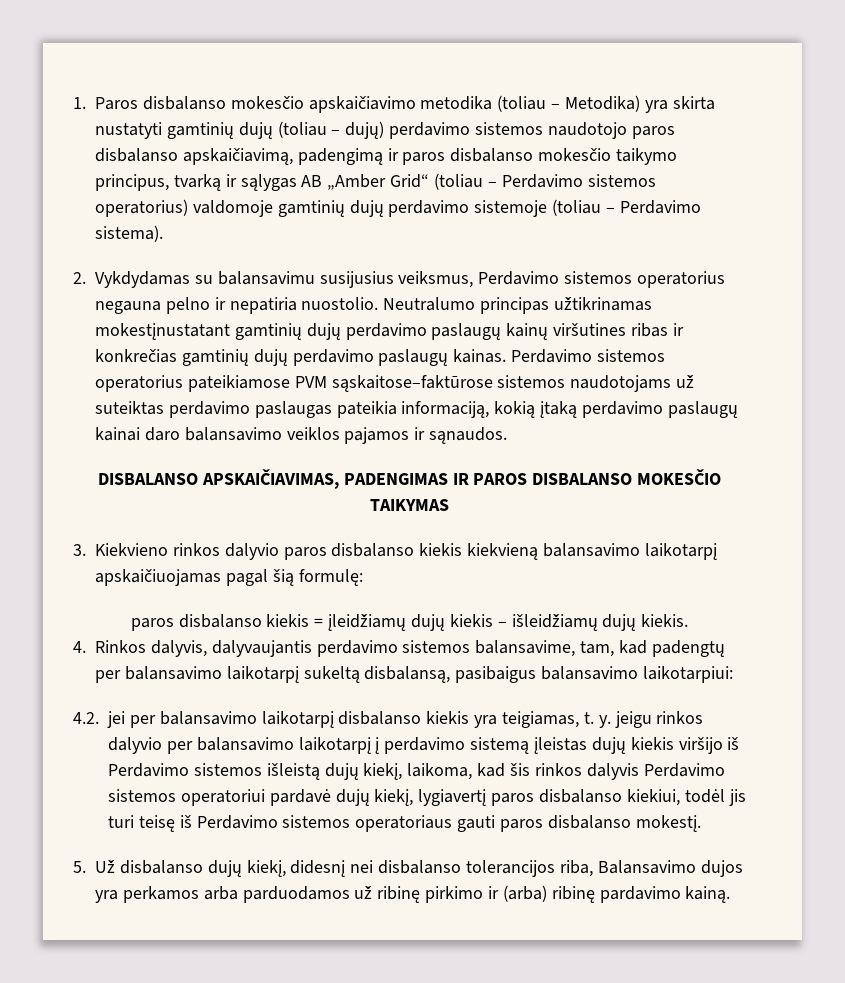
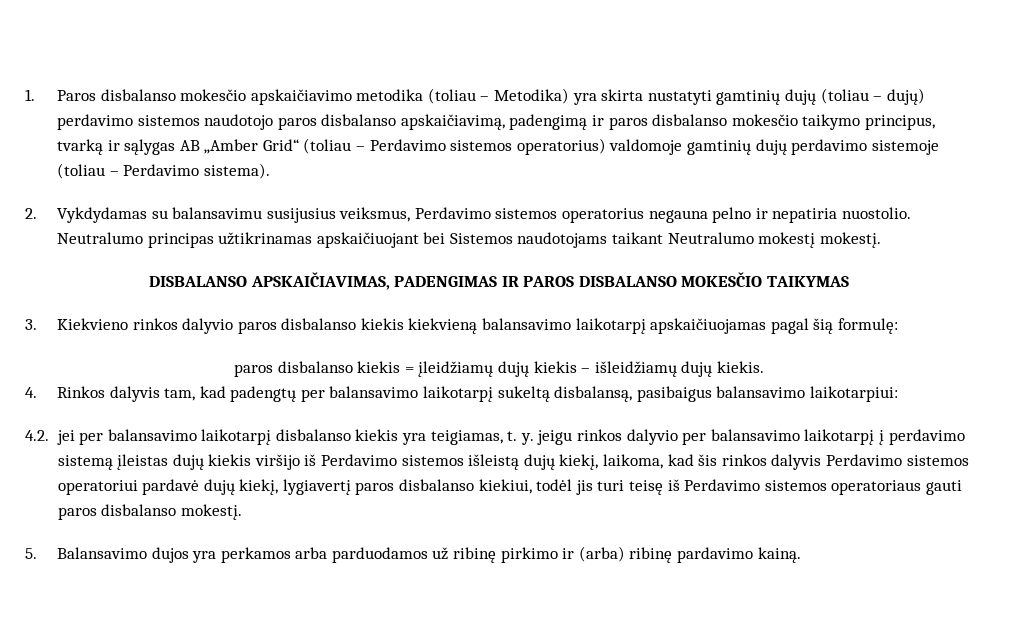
- Neutralumo principas užtikrinamas mokestįnustatant gamtinių dujų perdavimo paslaugų kainų viršutines ribas ir konkrečias gamtinių dujų perdavimo paslaugų kainas. Perdavimo sistemos operatorius pateikiamose PVM sąskaitose–faktūrose sistemos naudotojams už suteiktas perdavimo paslaugas pateikia informaciją, kokią įtaką perdavimo paslaugų kainai daro balansavimo veiklos pajamos ir sąnaudos.
+ Neutralumo principas užtikrinamas apskaičiuojant bei Sistemos naudotojams taikant Neutralumo mokestį mokestį.
- 4. Rinkos dalyvis, dalyvaujantis perdavimo sistemos balansavime, tam, kad padengtų per balansavimo laikotarpį sukeltą disbalansą, pasibaigus balansavimo laikotarpiui:
+ 4. Rinkos dalyvis tam, kad padengtų per balansavimo laikotarpį sukeltą disbalansą, pasibaigus balansavimo laikotarpiui:
- 5. Už disbalanso dujų kiekį, didesnį nei disbalanso tolerancijos riba, Balansavimo dujos yra perkamos arba parduodamos už ribinę pirkimo ir (arba) ribinę pardavimo kainą.
+ 5. Balansavimo dujos yra perkamos arba parduodamos už ribinę pirkimo ir (arba) ribinę pardavimo kainą.

